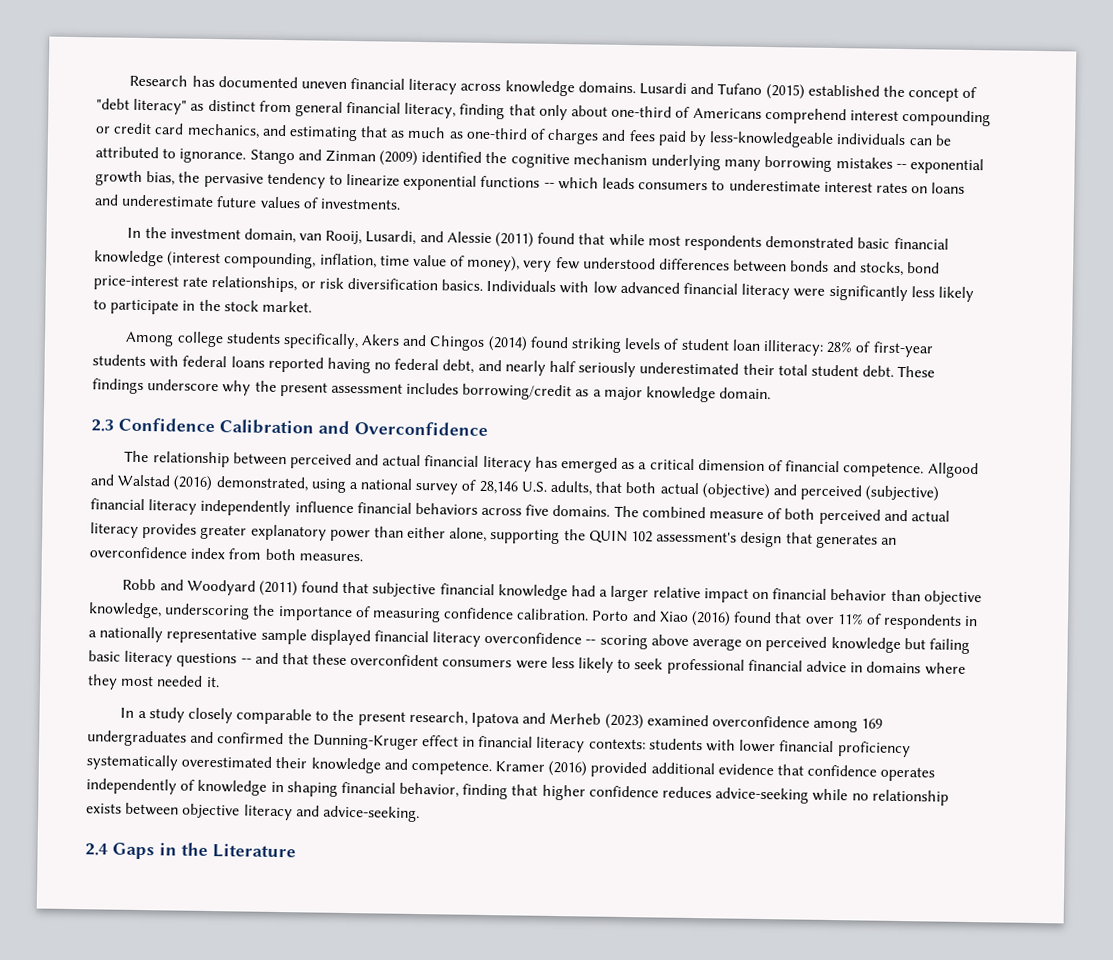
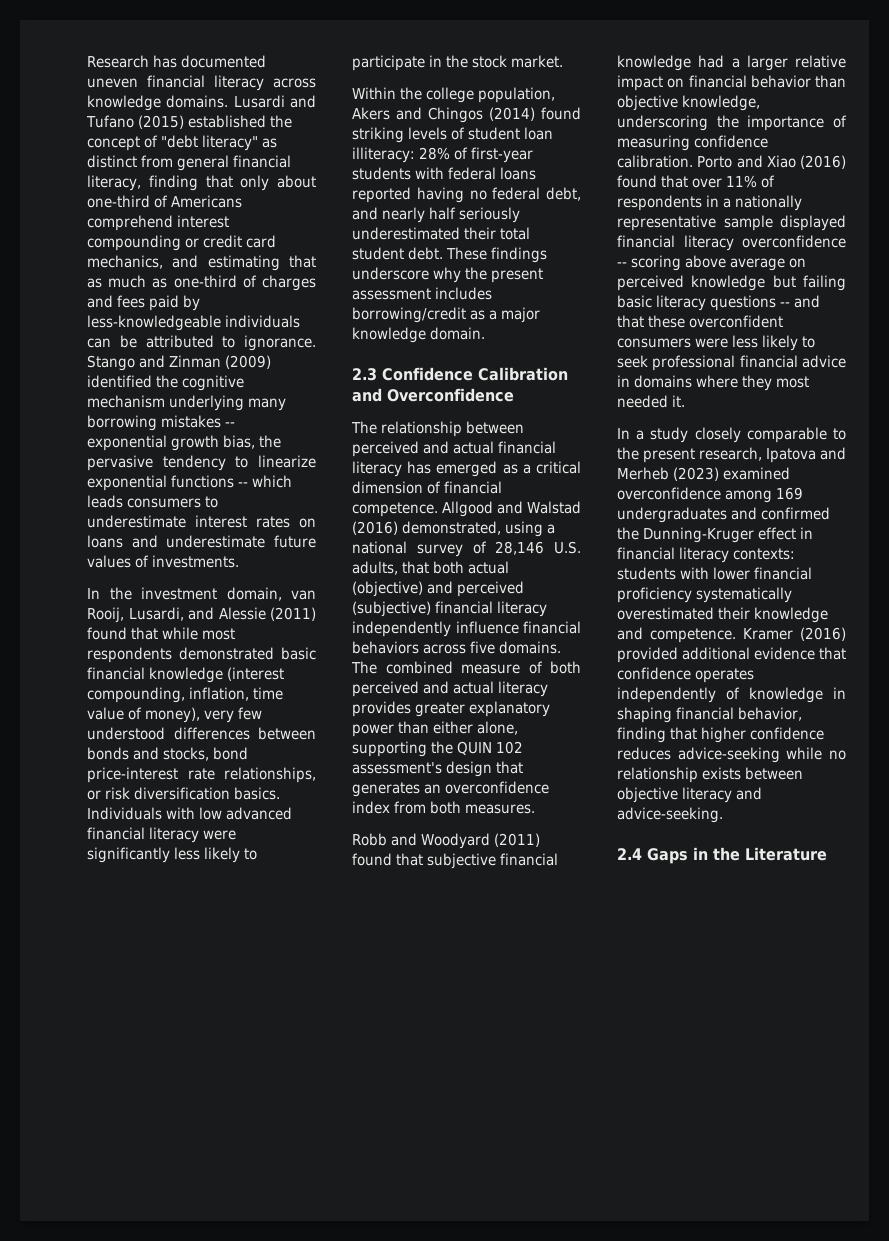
- Among college students specifically, Akers and Chingos (2014) found striking levels of student loan illiteracy: 28% of first-year students with federal loans reported having no federal debt, and nearly half seriously underestimated their total student debt.
+ Within the college population, Akers and Chingos (2014) found striking levels of student loan illiteracy: 28% of first-year students with federal loans reported having no federal debt, and nearly half seriously underestimated their total student debt.

